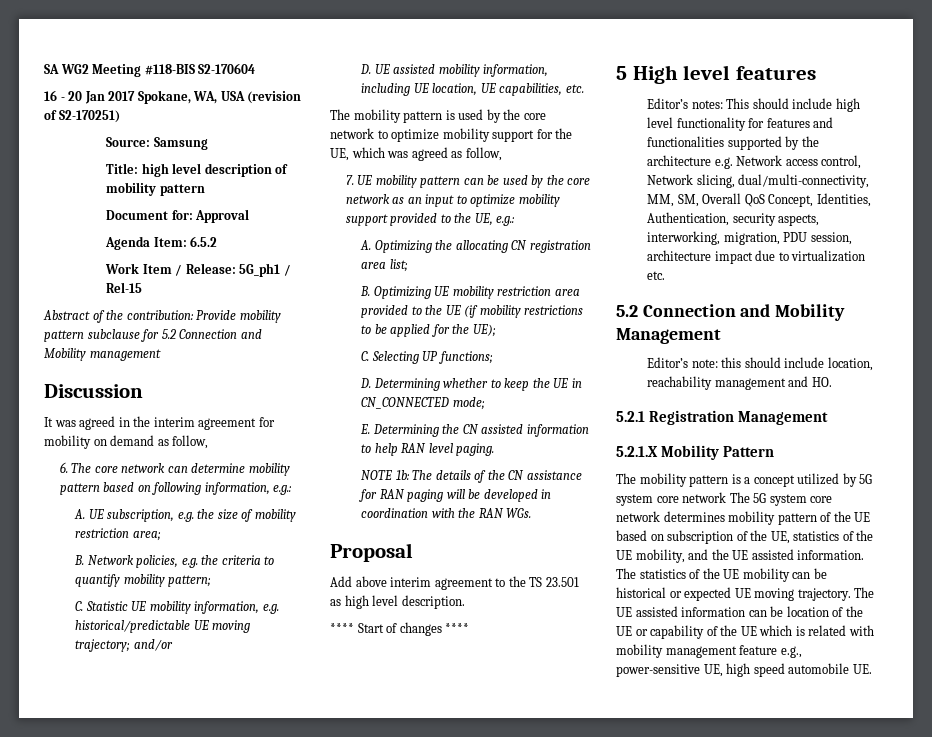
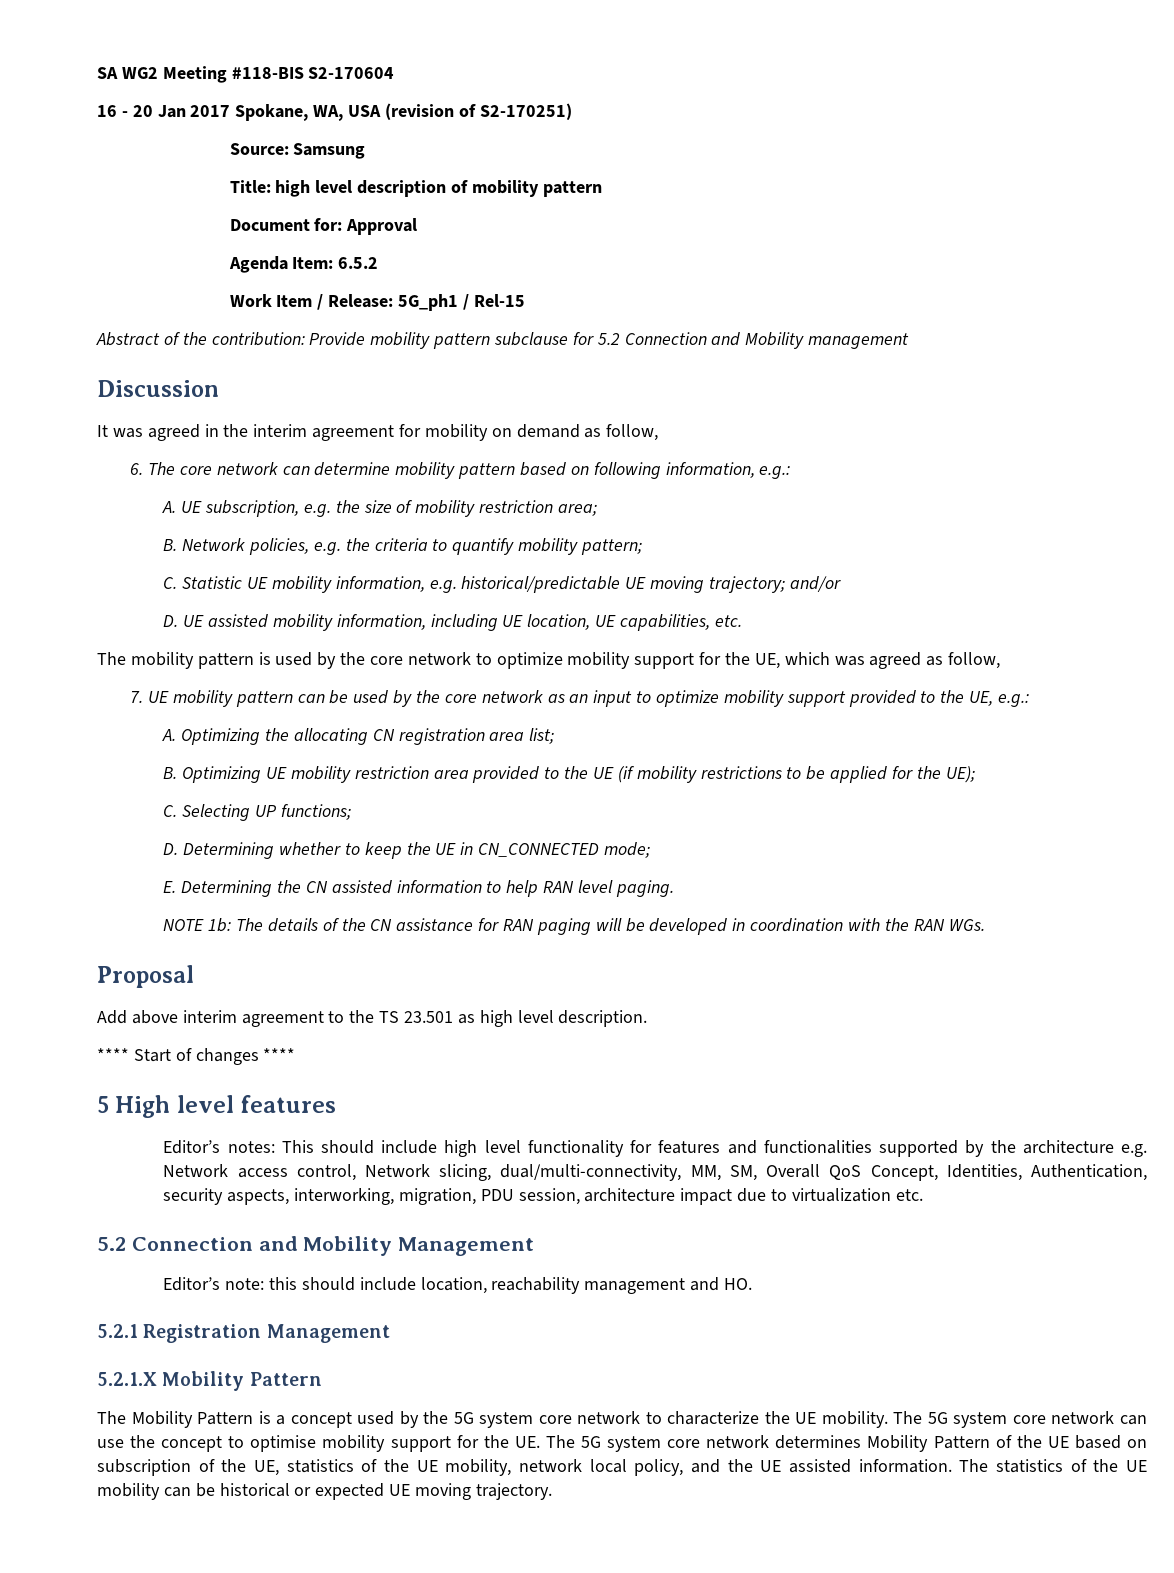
- The mobility pattern is a concept utilized by 5G system core network The 5G system core network determines mobility pattern of the UE based on subscription of the UE, statistics of the UE mobility, and the UE assisted information.
+ The Mobility Pattern is a concept used by the 5G system core network to characterize the UE mobility. The 5G system core network can use the concept to optimise mobility support for the UE. The 5G system core network determines Mobility Pattern of the UE based on subscription of the UE, statistics of the UE mobility, network local policy, and the UE assisted information.
- The UE assisted information can be location of the UE or capability of the UE which is related with mobility management feature e.g., power-sensitive UE, high speed automobile UE.

